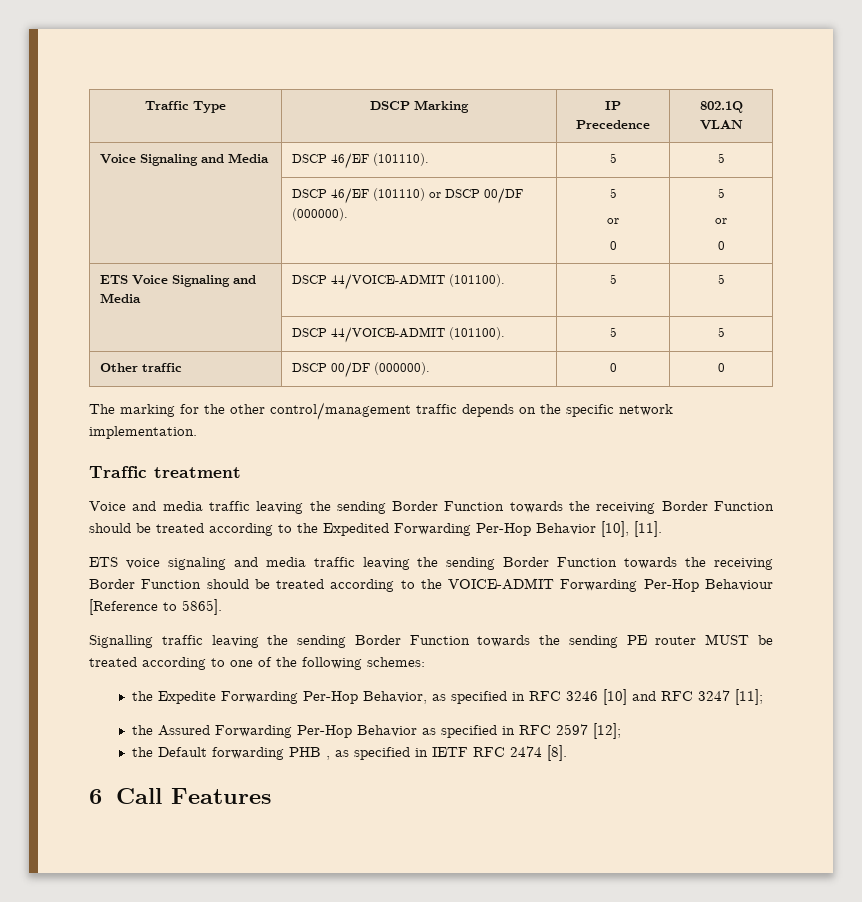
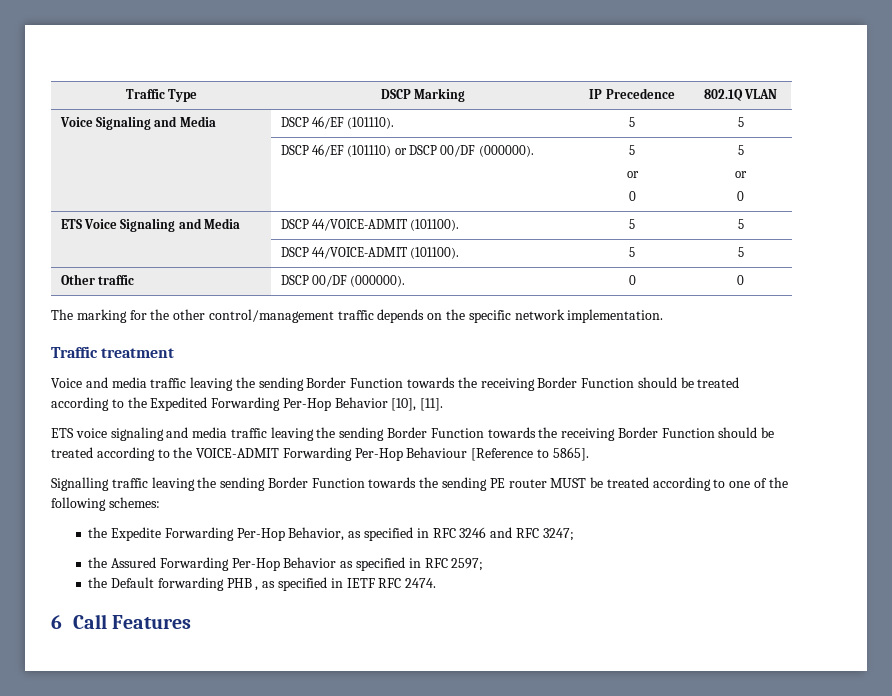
- the Expedite Forwarding Per-Hop Behavior, as specified in RFC 3246 [10] and RFC 3247 [11];
+ the Expedite Forwarding Per-Hop Behavior, as specified in RFC 3246 and RFC 3247;
- the Assured Forwarding Per-Hop Behavior as specified in RFC 2597 [12];
+ the Assured Forwarding Per-Hop Behavior as specified in RFC 2597;
- the Default forwarding PHB , as specified in IETF RFC 2474 [8].
+ the Default forwarding PHB , as specified in IETF RFC 2474.

